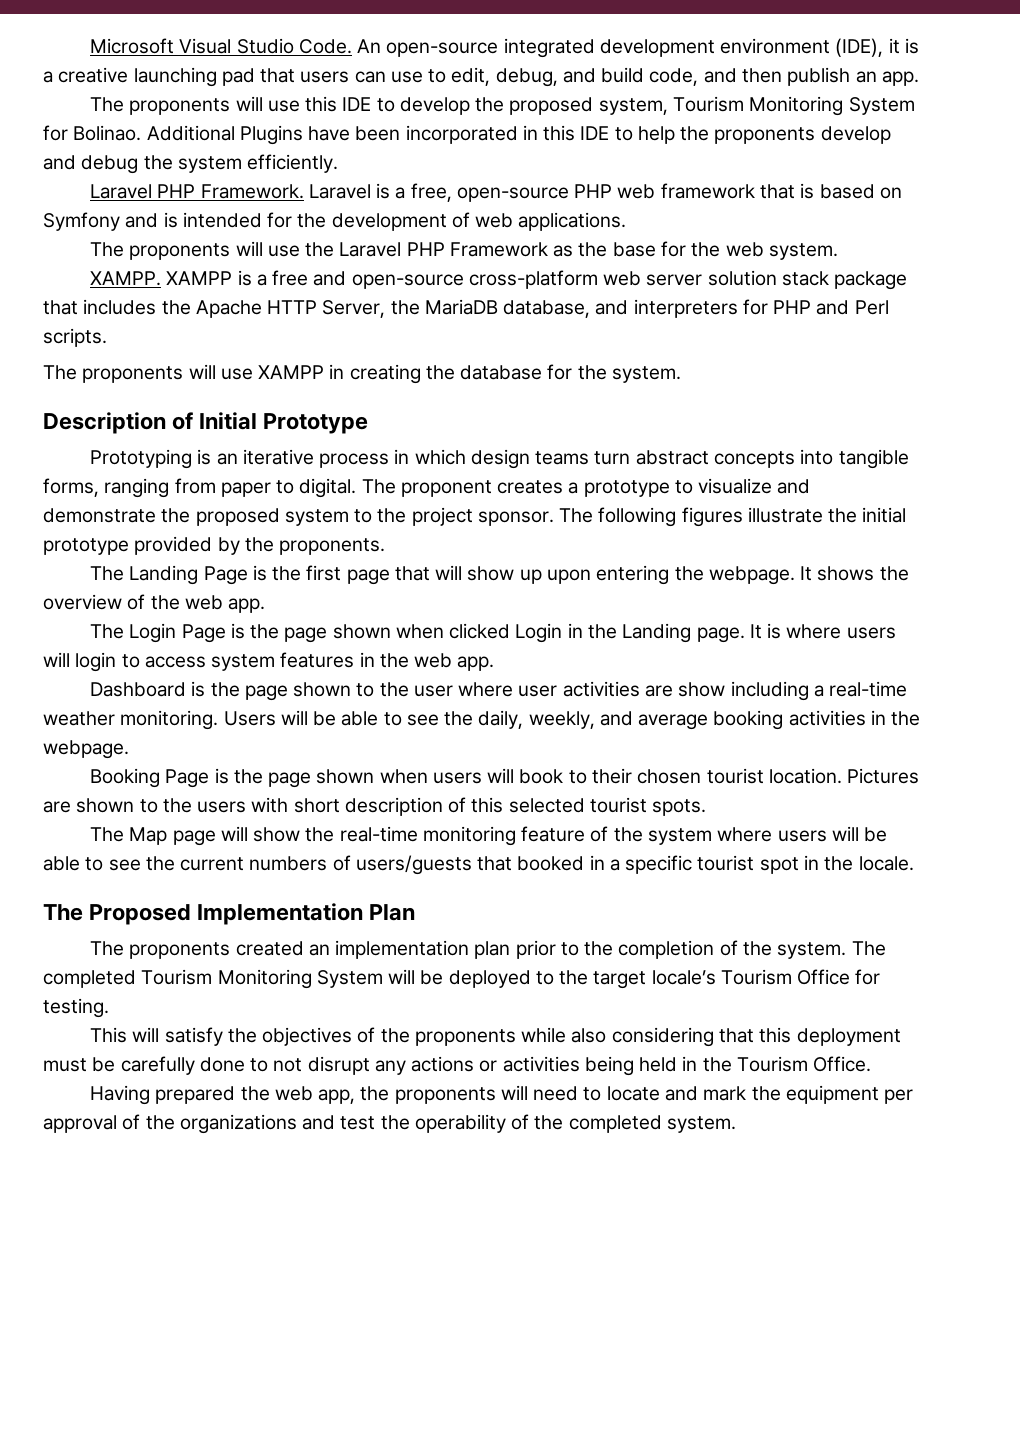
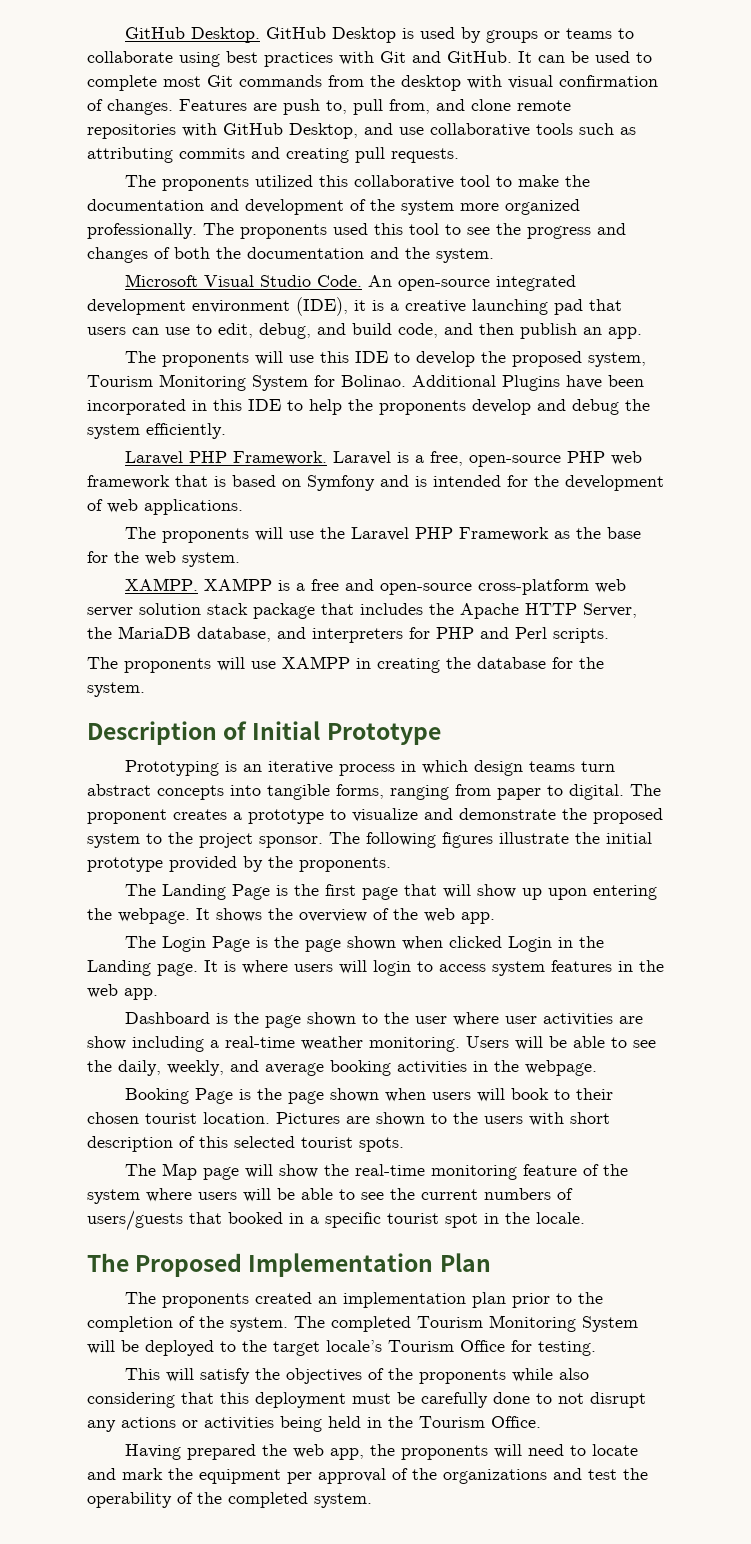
+ GitHub Desktop. GitHub Desktop is used by groups or teams to collaborate using best practices with Git and GitHub. It can be used to complete most Git commands from the desktop with visual confirmation of changes. Features are push to, pull from, and clone remote repositories with GitHub Desktop, and use collaborative tools such as attributing commits and creating pull requests.
+ The proponents utilized this collaborative tool to make the documentation and development of the system more organized professionally. The proponents used this tool to see the progress and changes of both the documentation and the system.

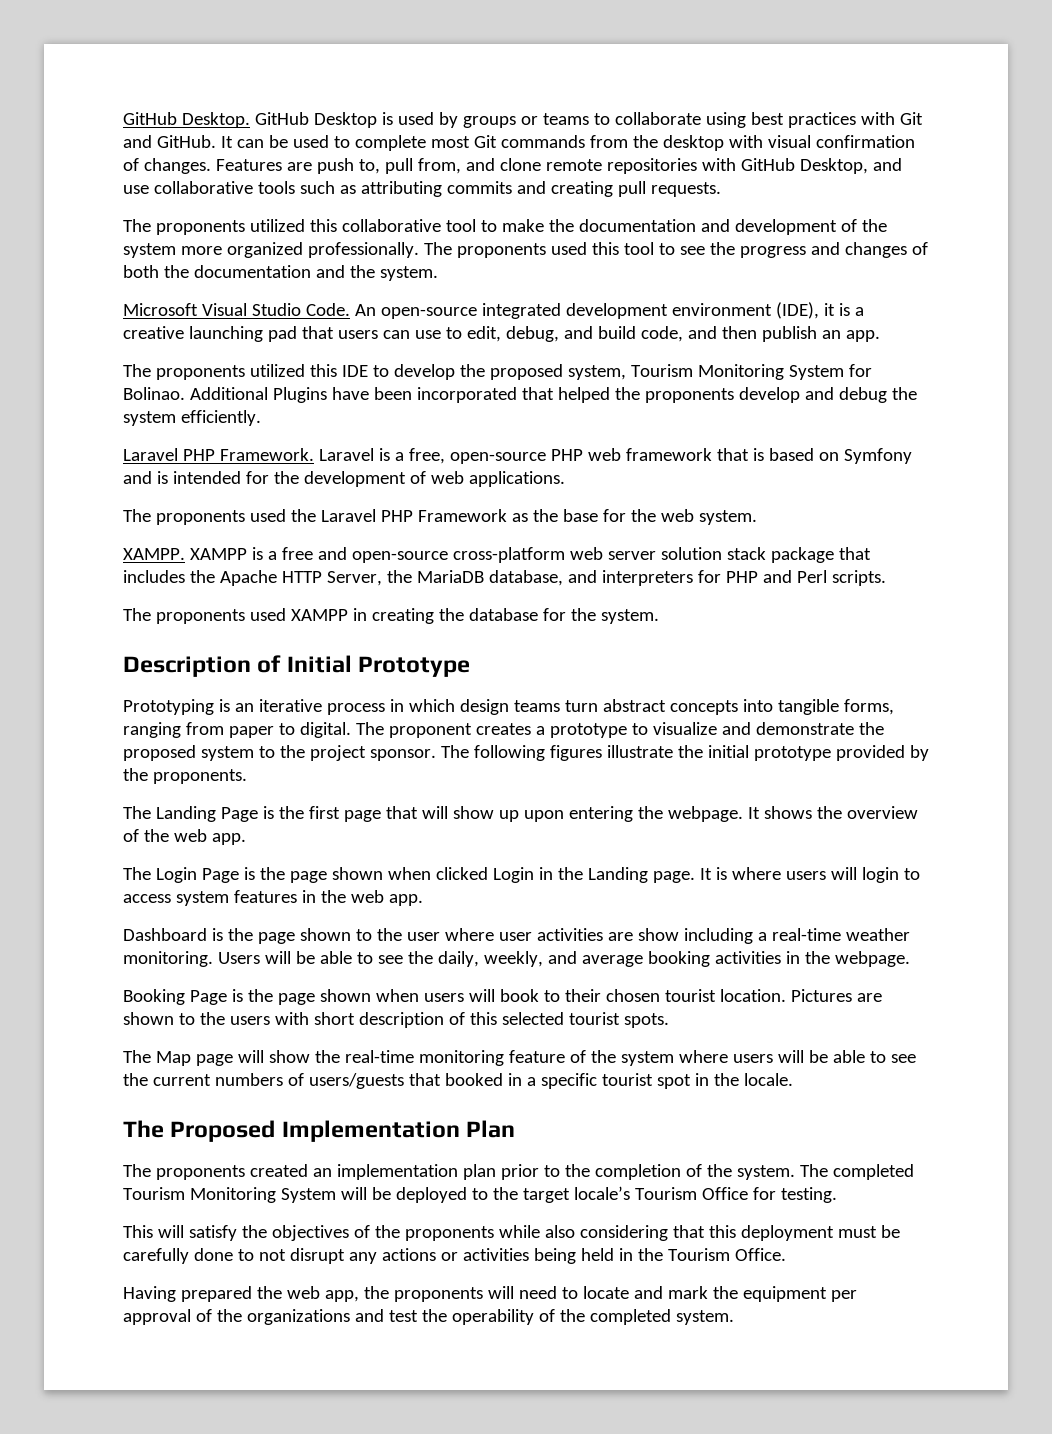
- The proponents will use this IDE to develop the proposed system, Tourism Monitoring System for Bolinao.
+ The proponents utilized this IDE to develop the proposed system, Tourism Monitoring System for Bolinao.
- Additional Plugins have been incorporated in this IDE to help the proponents develop and debug the system efficiently.
+ Additional Plugins have been incorporated that helped the proponents develop and debug the system efficiently.
- The proponents will use the Laravel PHP Framework as the base for the web system.
+ The proponents used the Laravel PHP Framework as the base for the web system.
- The proponents will use XAMPP in creating the database for the system.
+ The proponents used XAMPP in creating the database for the system.

